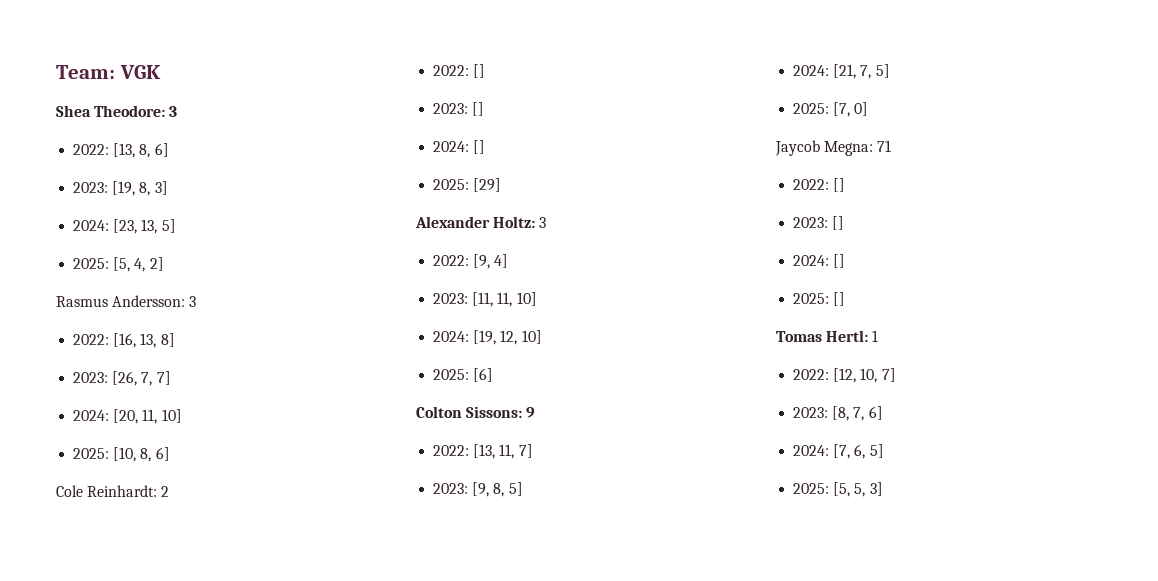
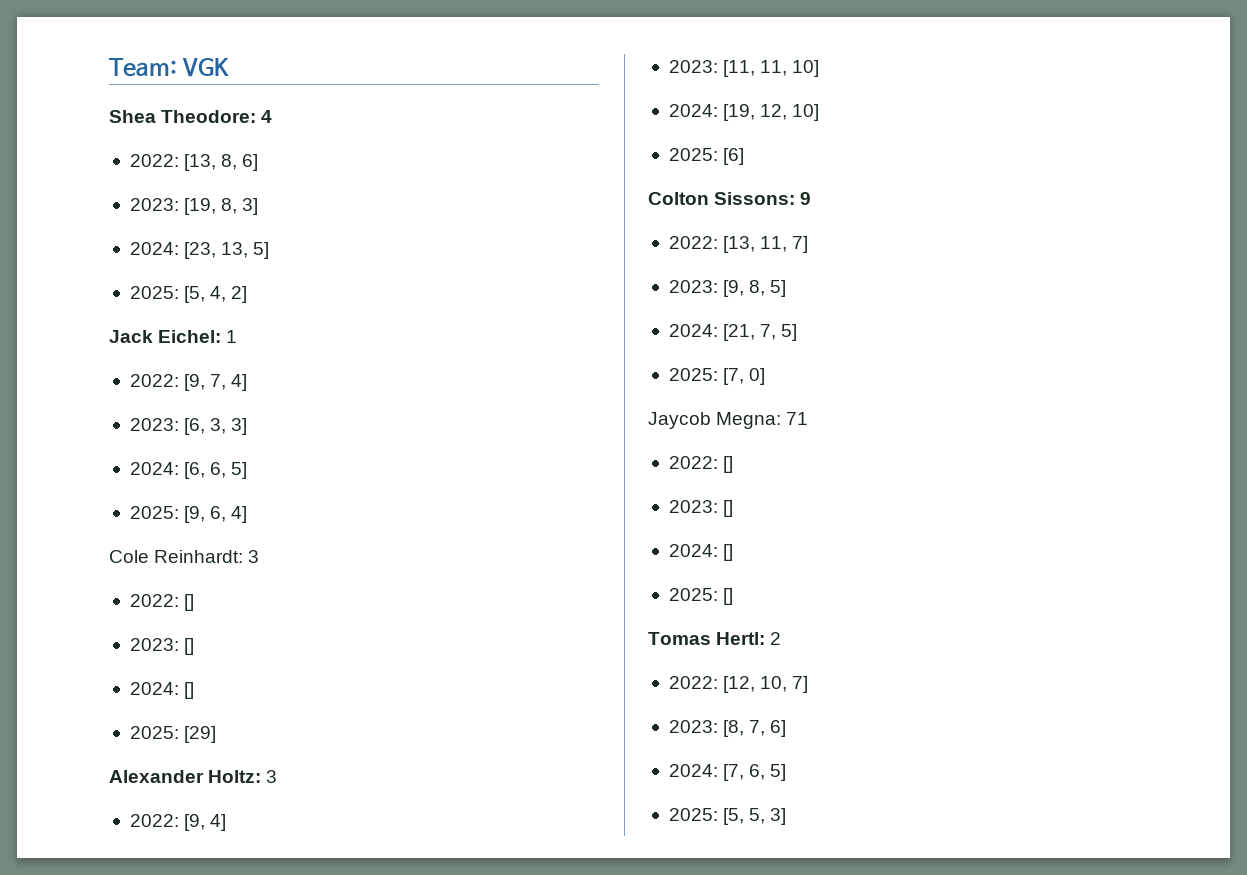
- Shea Theodore: 3
+ Shea Theodore: 4
- Rasmus Andersson: 3
- 2022: [16, 13, 8]
- 2023: [26, 7, 7]
- 2024: [20, 11, 10]
- 2025: [10, 8, 6]
+ Jack Eichel: 1
+ 2022: [9, 7, 4]
+ 2023: [6, 3, 3]
+ 2024: [6, 6, 5]
+ 2025: [9, 6, 4]
- Cole Reinhardt: 2
+ Cole Reinhardt: 3
- Tomas Hertl: 1
+ Tomas Hertl: 2

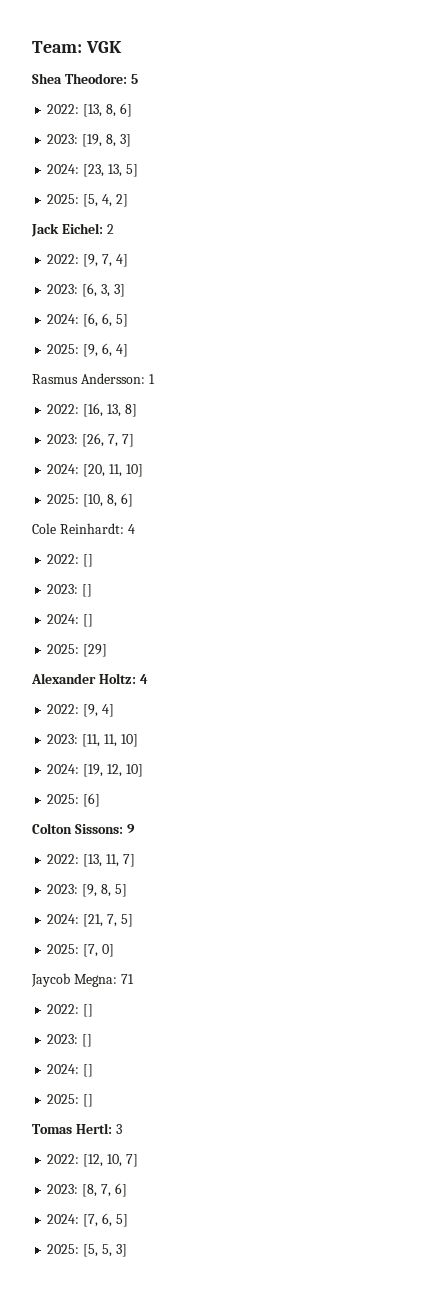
- Shea Theodore: 4
+ Shea Theodore: 5
- Jack Eichel: 1
+ Jack Eichel: 2
+ Rasmus Andersson: 1
+ 2022: [16, 13, 8]
+ 2023: [26, 7, 7]
+ 2024: [20, 11, 10]
+ 2025: [10, 8, 6]
- Cole Reinhardt: 3
+ Cole Reinhardt: 4
- Alexander Holtz: 3
+ Alexander Holtz: 4
- Tomas Hertl: 2
+ Tomas Hertl: 3

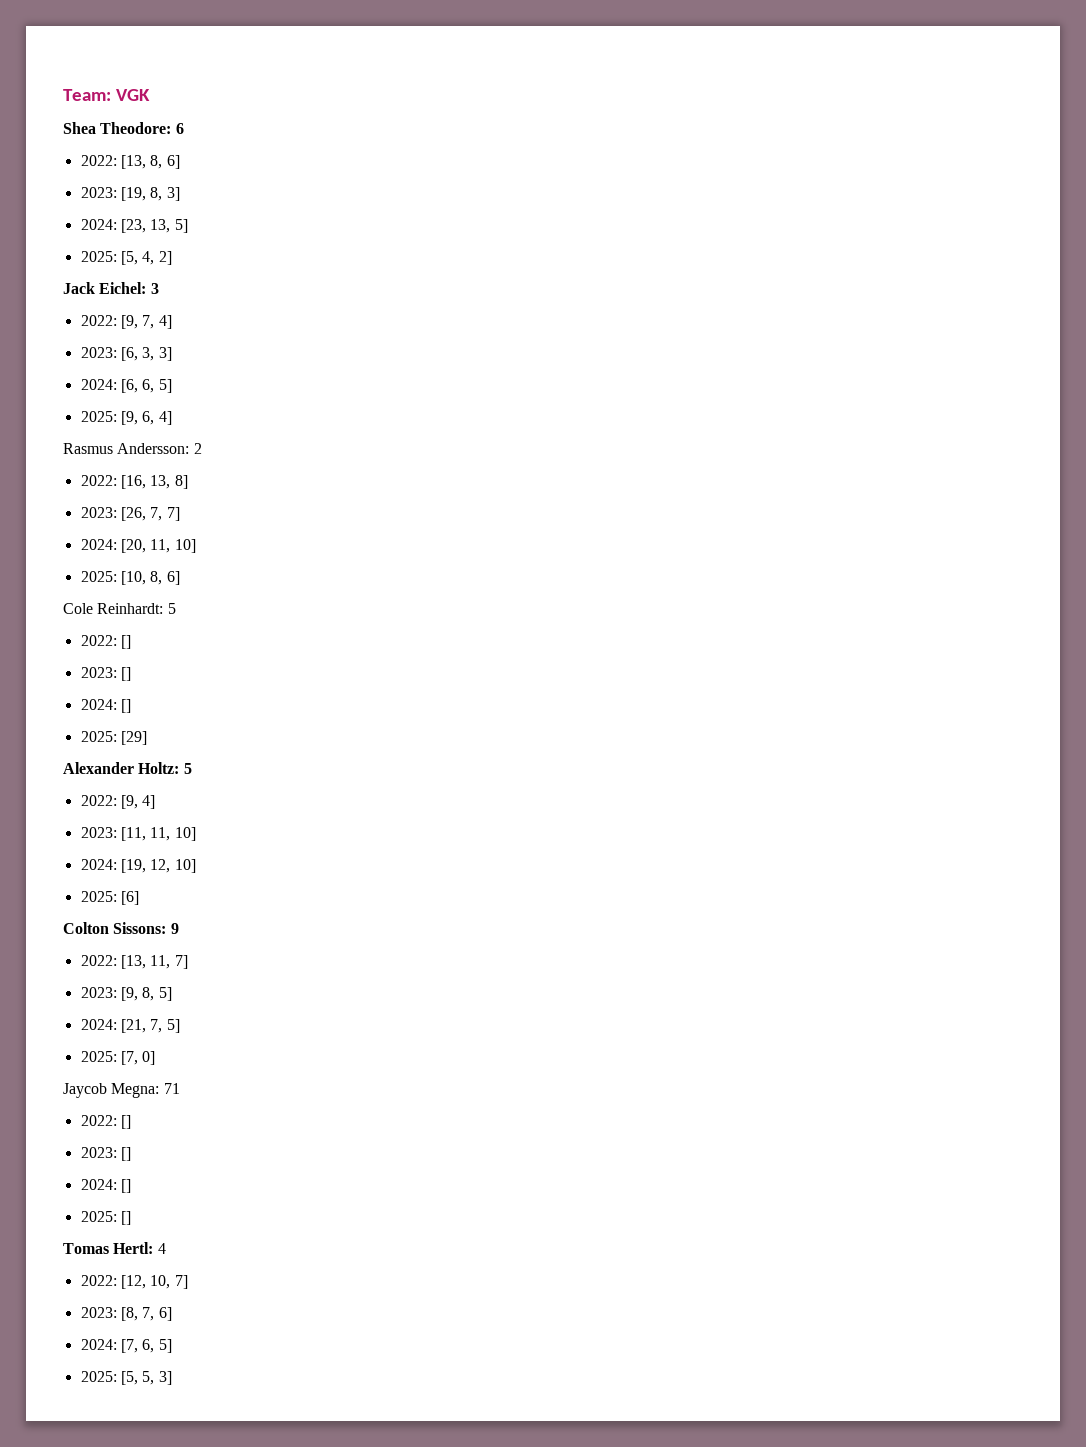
- Shea Theodore: 5
+ Shea Theodore: 6
- Jack Eichel: 2
+ Jack Eichel: 3
- Rasmus Andersson: 1
+ Rasmus Andersson: 2
- Cole Reinhardt: 4
+ Cole Reinhardt: 5
- Alexander Holtz: 4
+ Alexander Holtz: 5
- Tomas Hertl: 3
+ Tomas Hertl: 4

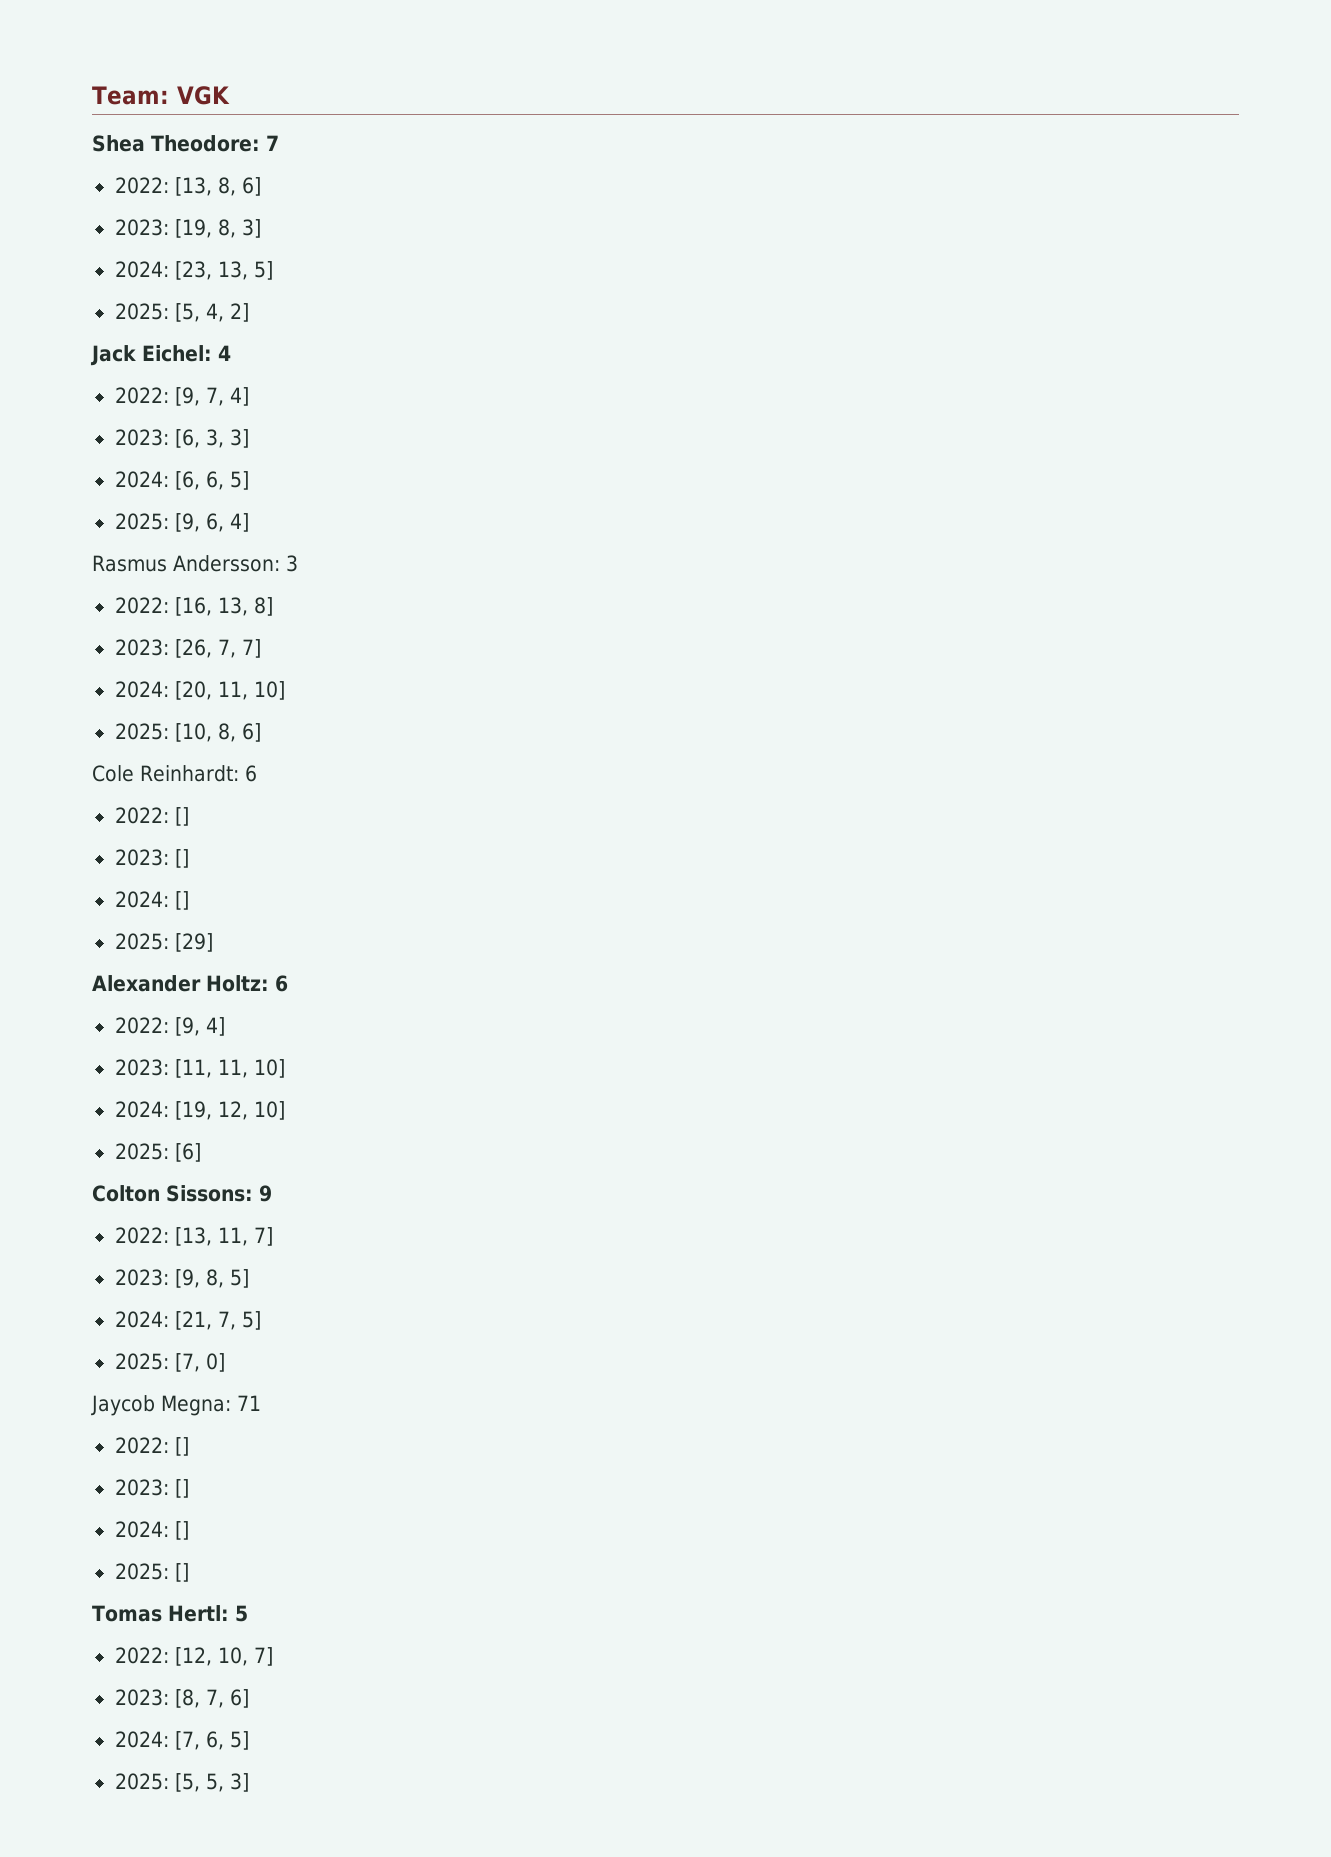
- Shea Theodore: 6
+ Shea Theodore: 7
- Jack Eichel: 3
+ Jack Eichel: 4
- Rasmus Andersson: 2
+ Rasmus Andersson: 3
- Cole Reinhardt: 5
+ Cole Reinhardt: 6
- Alexander Holtz: 5
+ Alexander Holtz: 6
- Tomas Hertl: 4
+ Tomas Hertl: 5

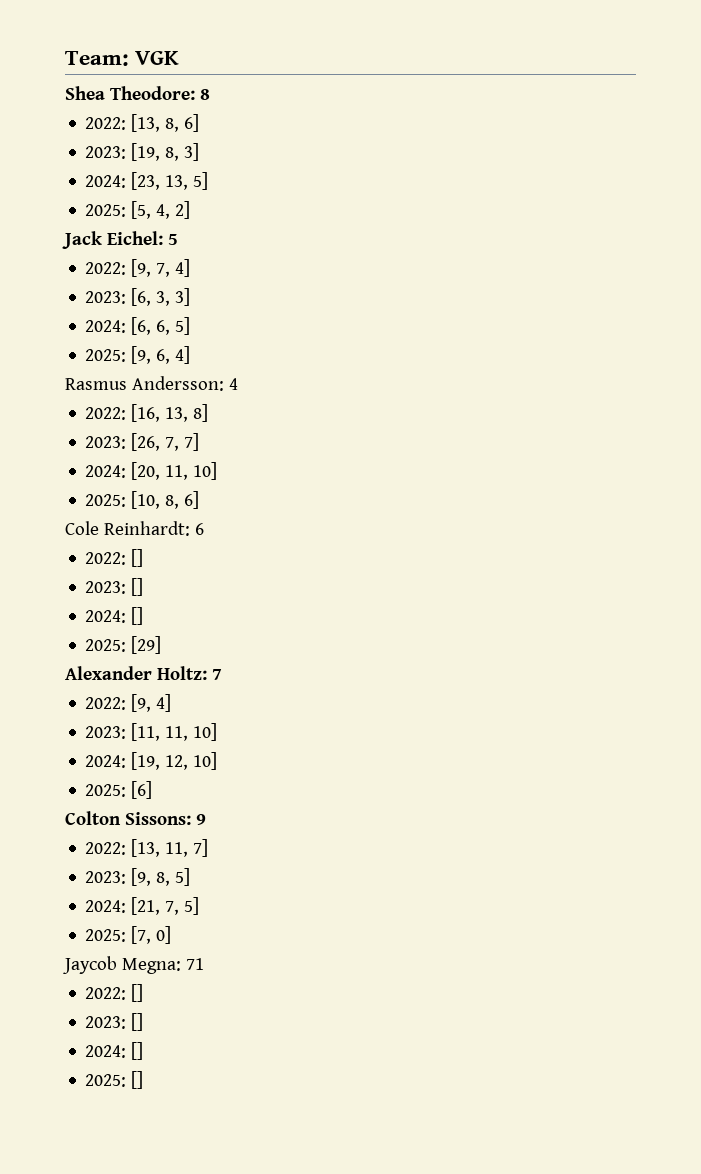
- Shea Theodore: 7
+ Shea Theodore: 8
- Jack Eichel: 4
+ Jack Eichel: 5
- Rasmus Andersson: 3
+ Rasmus Andersson: 4
- Alexander Holtz: 6
+ Alexander Holtz: 7
- Tomas Hertl: 5
- 2022: [12, 10, 7]
- 2023: [8, 7, 6]
- 2024: [7, 6, 5]
- 2025: [5, 5, 3]

